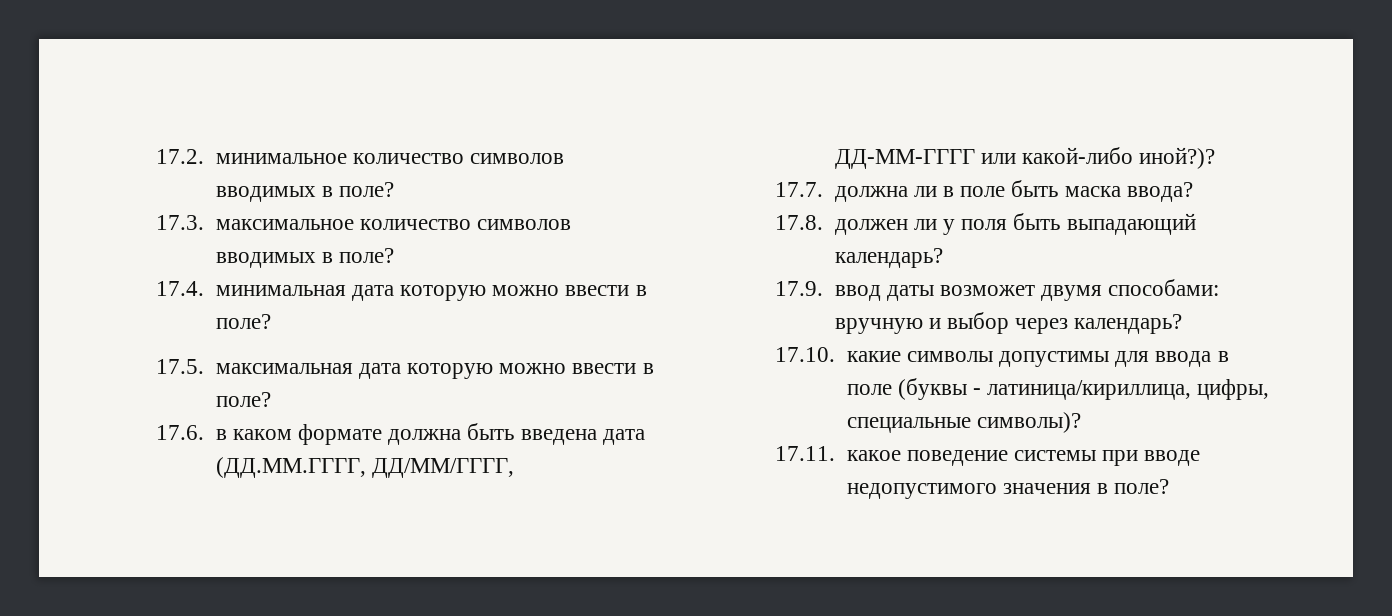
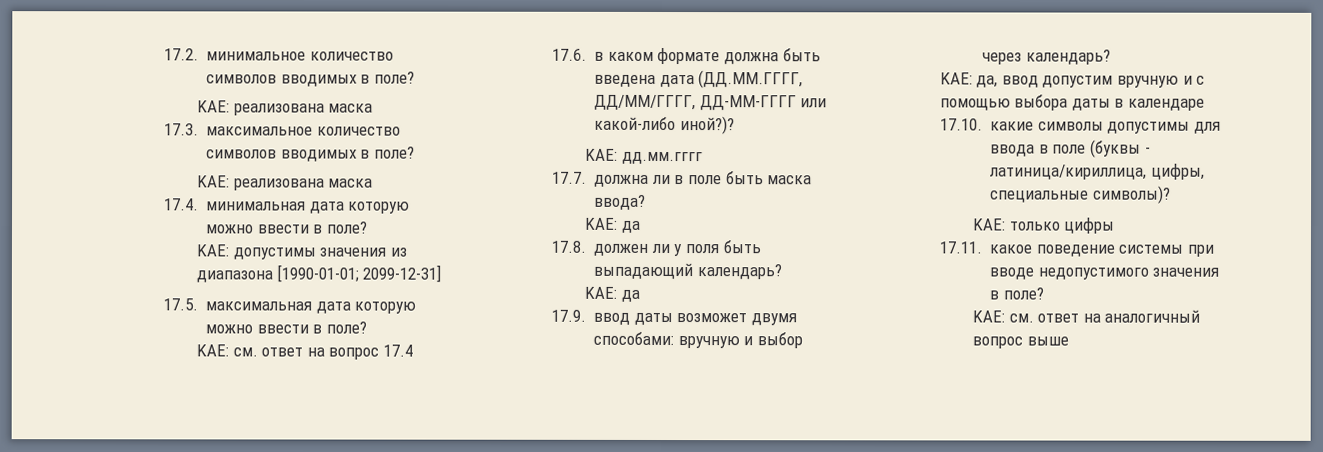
  17.2. минимальное количество символов вводимых в поле?
+ KAE: реализована маска
  17.3. максимальное количество символов вводимых в поле?
+ KAE: реализована маска
+ KAE: допустимы значения из диапазона [1990-01-01; 2099-12-31]
+ KAE: см. ответ на вопрос 17.4
+ KAE: дд.мм.гггг
  17.7. должна ли в поле быть маска ввода?
+ KAE: да
  17.8. должен ли у поля быть выпадающий календарь?
+ KAE: да
+ KAE: да, ввод допустим вручную и с помощью выбора даты в календаре
+ KAE: только цифры
+ KAE: см. ответ на аналогичный вопрос выше

